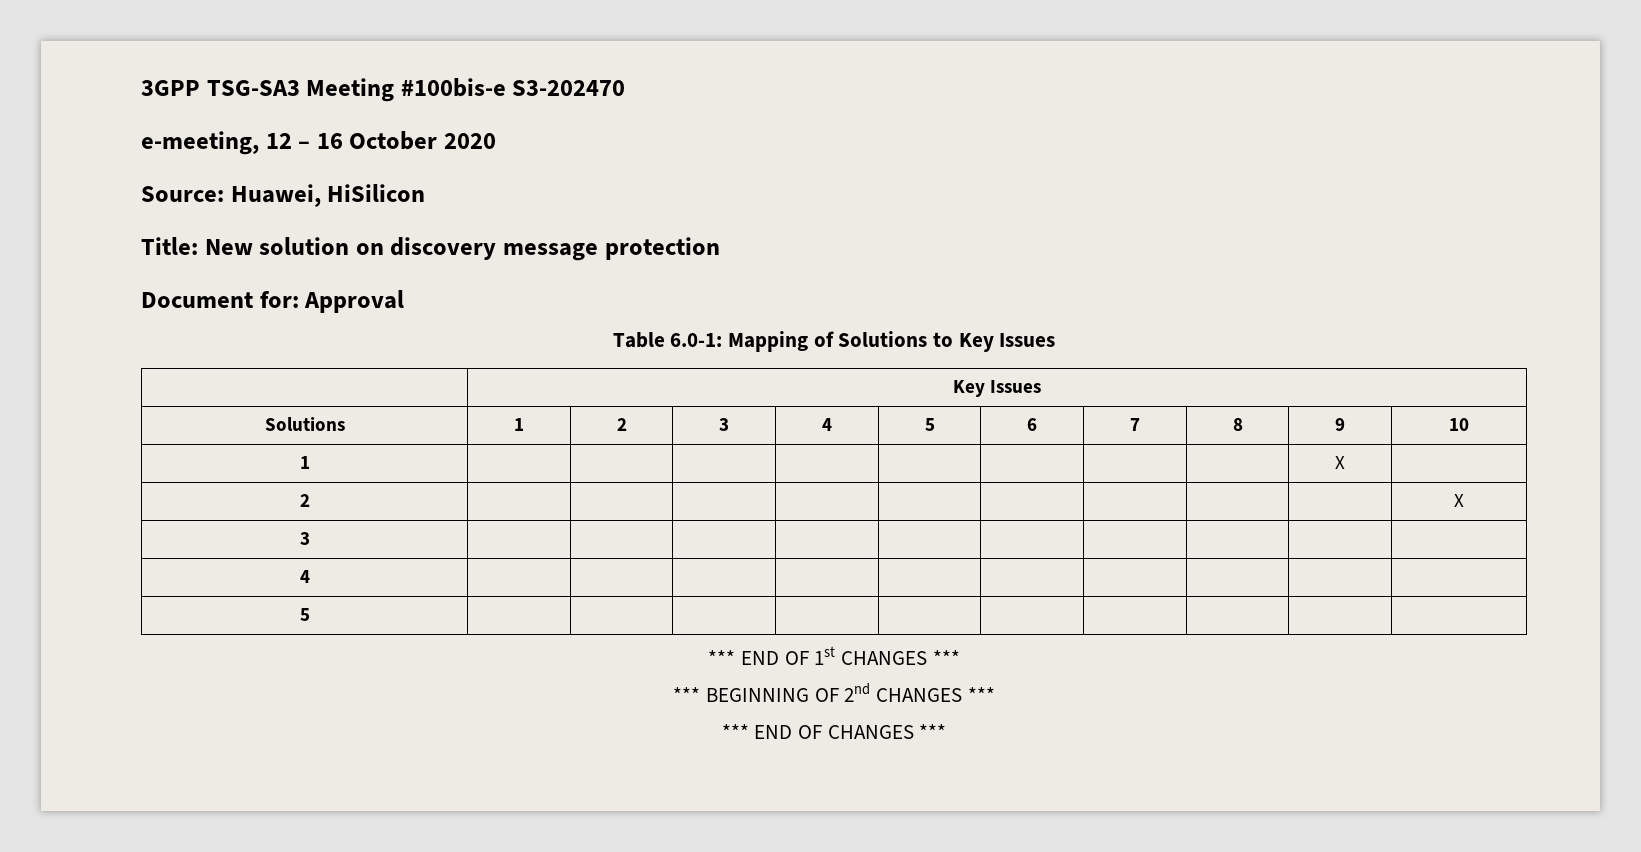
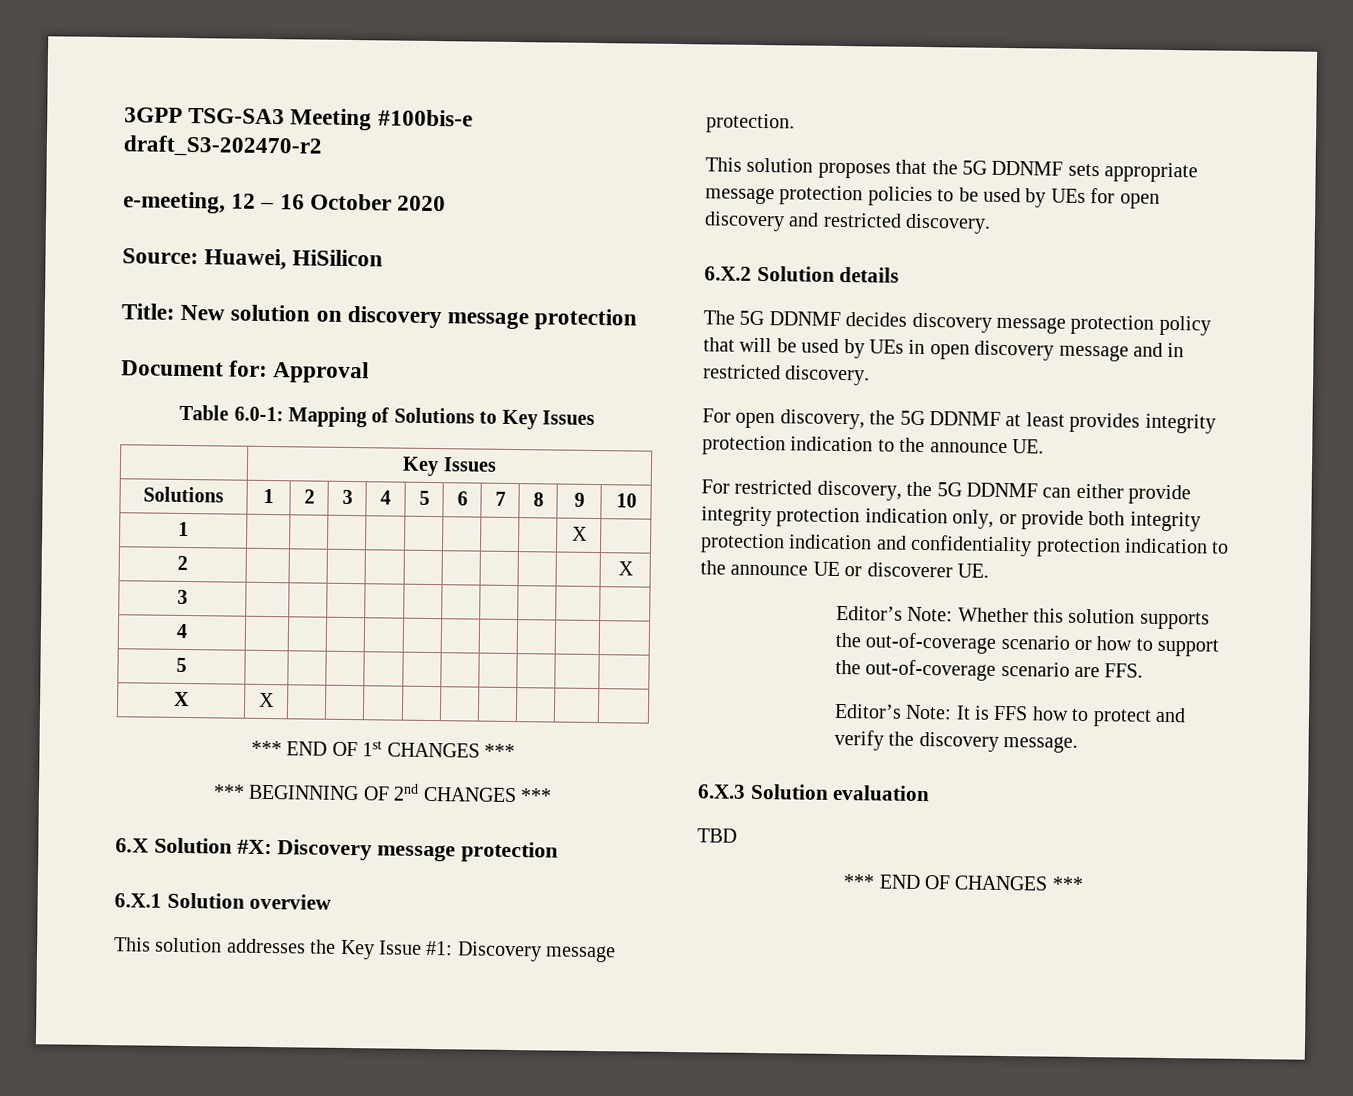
- 3GPP TSG-SA3 Meeting #100bis-e S3-202470
+ 3GPP TSG-SA3 Meeting #100bis-e draft_S3-202470-r2
+ X | X | | | | | | | | |
+ 6.X Solution #X: Discovery message protection
+ 6.X.1 Solution overview
+ This solution addresses the Key Issue #1: Discovery message protection.
+ This solution proposes that the 5G DDNMF sets appropriate message protection policies to be used by UEs for open discovery and restricted discovery.
+ 6.X.2 Solution details
+ The 5G DDNMF decides discovery message protection policy that will be used by UEs in open discovery message and in restricted discovery.
+ For open discovery, the 5G DDNMF at least provides integrity protection indication to the announce UE.
+ For restricted discovery, the 5G DDNMF can either provide integrity protection indication only, or provide both integrity protection indication and confidentiality protection indication to the announce UE or discoverer UE.
+ Editor’s Note: Whether this solution supports the out-of-coverage scenario or how to support the out-of-coverage scenario are FFS.
+ Editor’s Note: It is FFS how to protect and verify the discovery message.
+ 6.X.3 Solution evaluation
+ TBD

